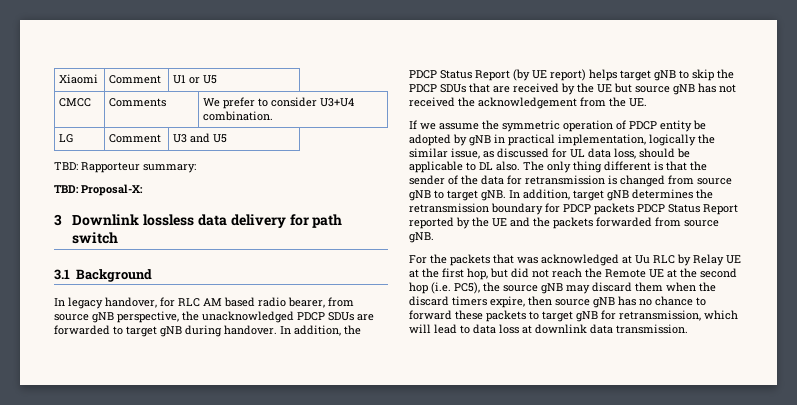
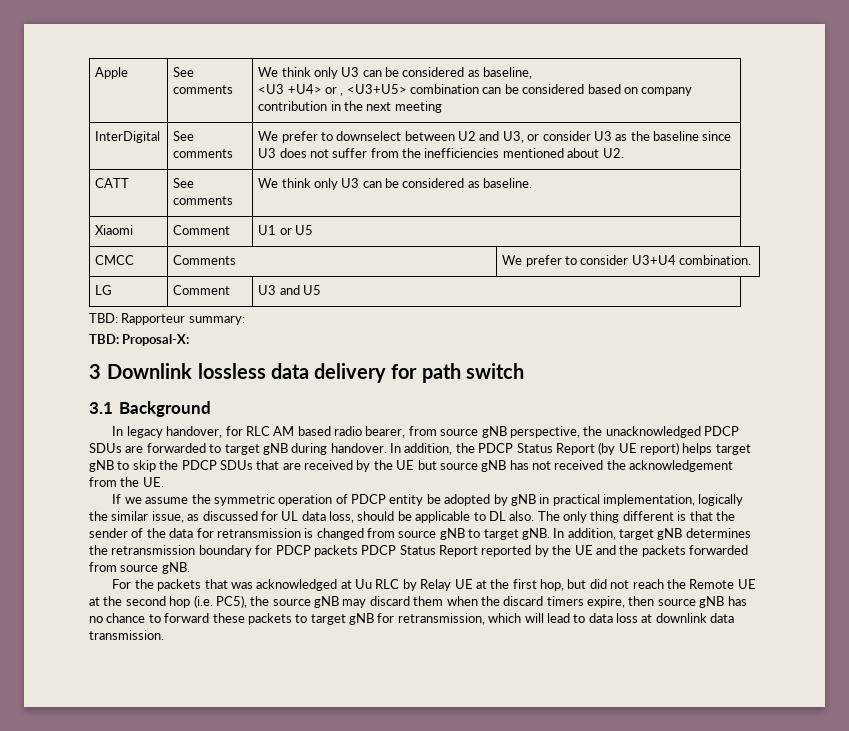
+ Apple | See comments | We think only U3 can be considered as baseline,
+ <U3 +U4> or , <U3+U5> combination can be considered based on company contribution in the next meeting
+ InterDigital | See comments | We prefer to downselect between U2 and U3, or consider U3 as the baseline since U3 does not suffer from the inefficiencies mentioned about U2.
+ CATT | See comments | We think only U3 can be considered as baseline.

